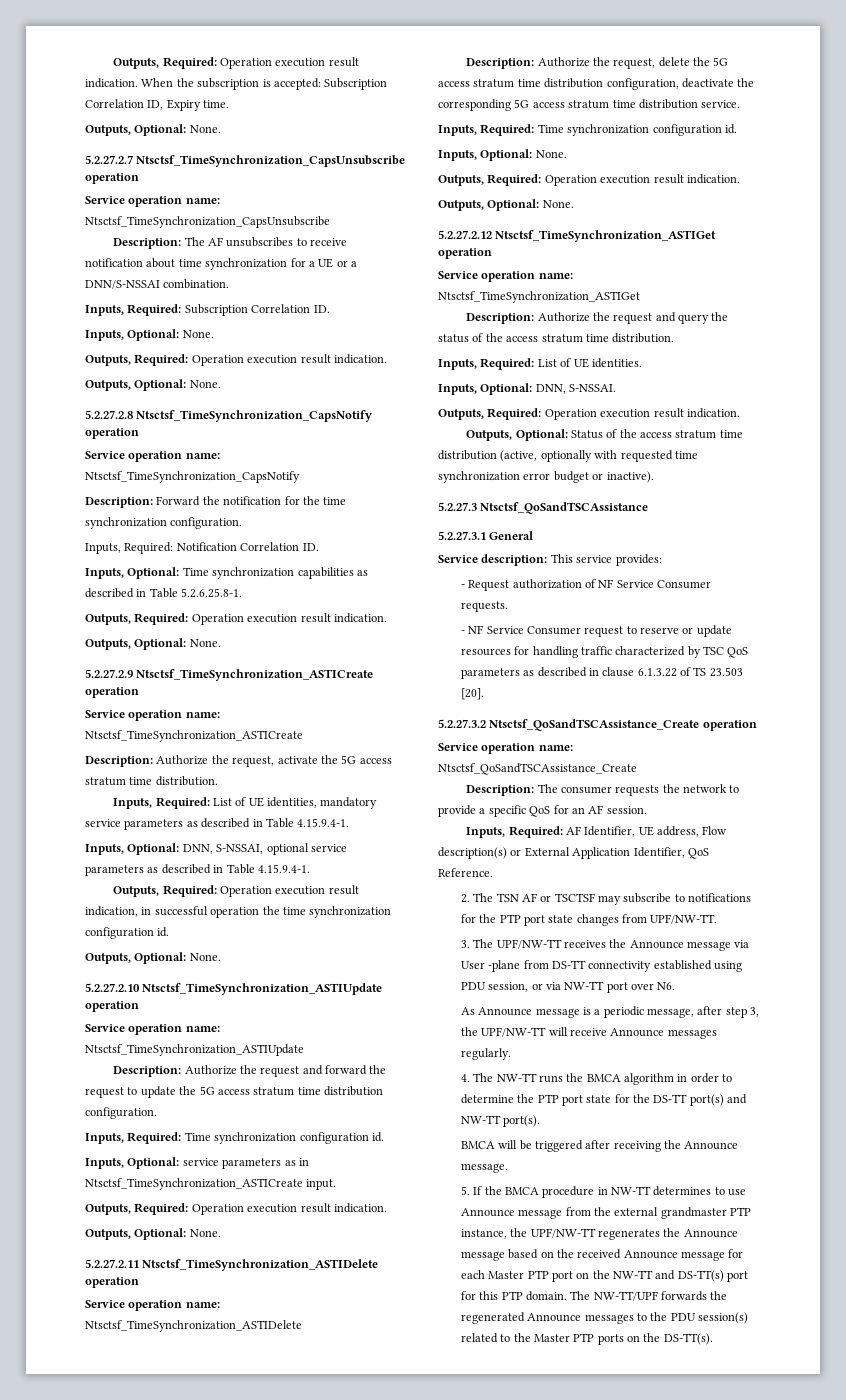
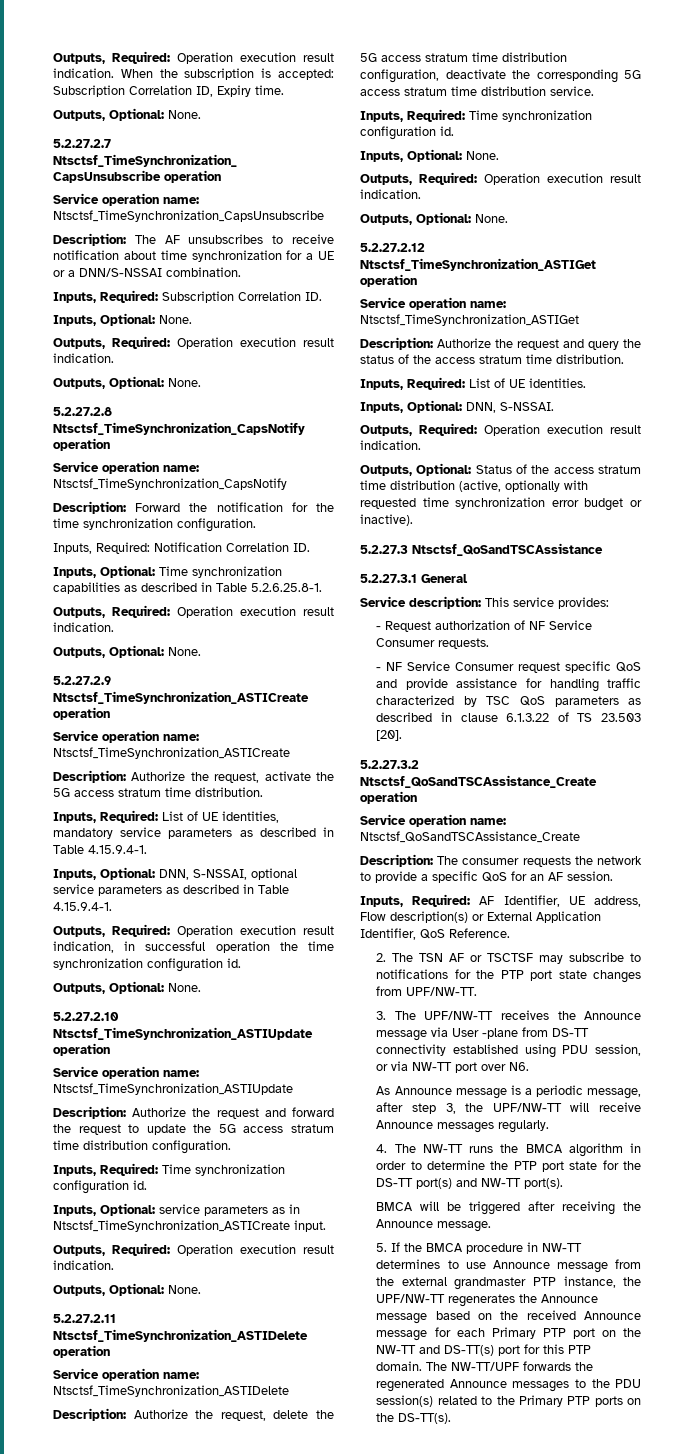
- - NF Service Consumer request to reserve or update resources for handling traffic characterized by TSC QoS parameters as described in clause 6.1.3.22 of TS 23.503 [20].
+ - NF Service Consumer request specific QoS and provide assistance for handling traffic characterized by TSC QoS parameters as described in clause 6.1.3.22 of TS 23.503 [20].
- 5. If the BMCA procedure in NW-TT determines to use Announce message from the external grandmaster PTP instance, the UPF/NW-TT regenerates the Announce message based on the received Announce message for each Master PTP port on the NW-TT and DS-TT(s) port for this PTP domain.
+ 5. If the BMCA procedure in NW-TT determines to use Announce message from the external grandmaster PTP instance, the UPF/NW-TT regenerates the Announce message based on the received Announce message for each Primary PTP port on the NW-TT and DS-TT(s) port for this PTP domain.
- The NW-TT/UPF forwards the regenerated Announce messages to the PDU session(s) related to the Master PTP ports on the DS-TT(s).
+ The NW-TT/UPF forwards the regenerated Announce messages to the PDU session(s) related to the Primary PTP ports on the DS-TT(s).

